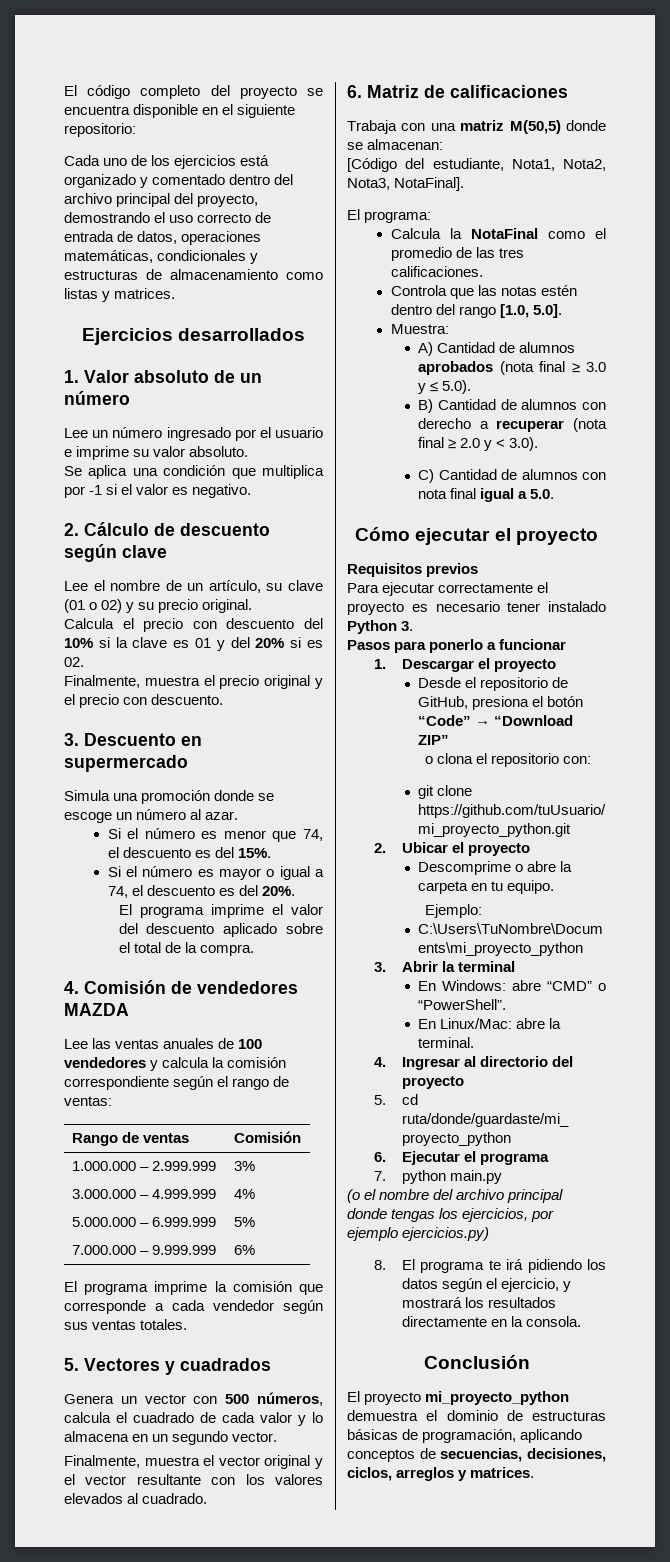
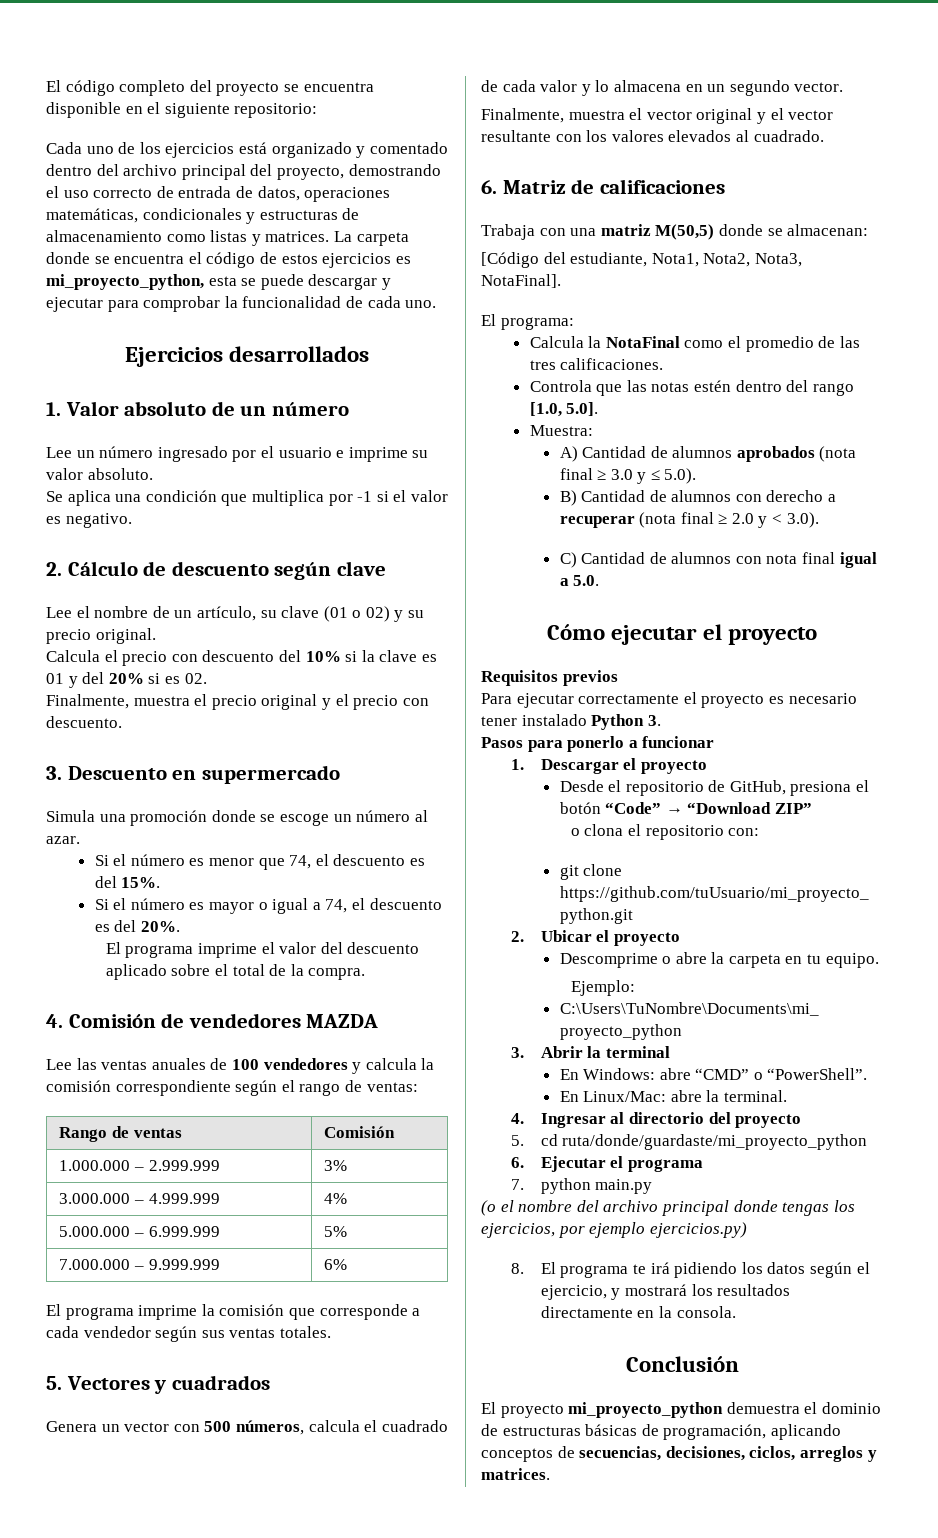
+ La carpeta donde se encuentra el código de estos ejercicios es mi_proyecto_python, esta se puede descargar y ejecutar para comprobar la funcionalidad de cada uno.

